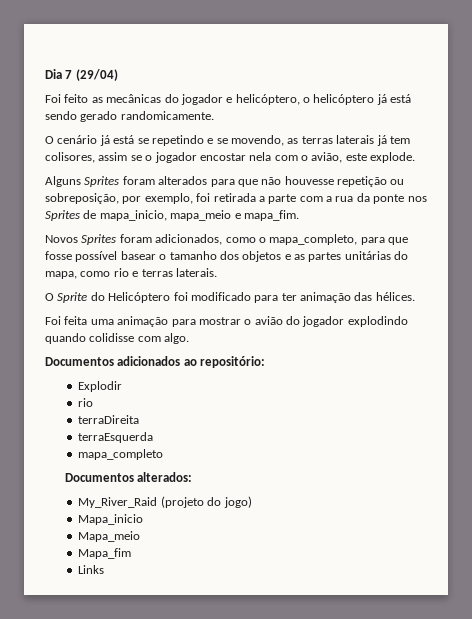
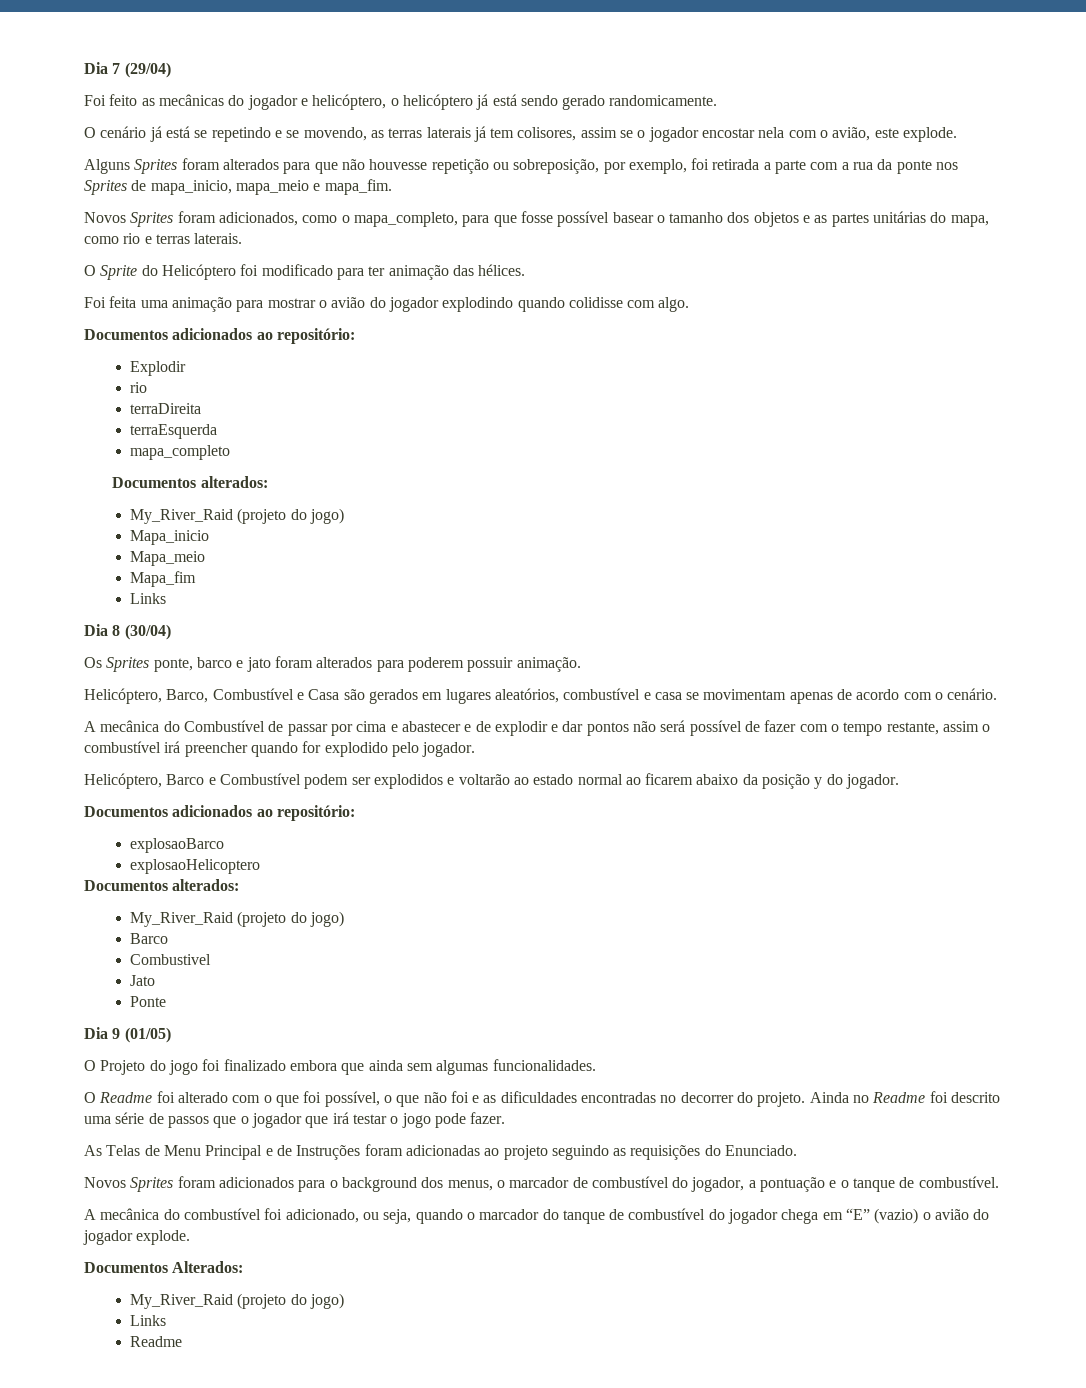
+ Dia 8 (30/04)
+ Os Sprites ponte, barco e jato foram alterados para poderem possuir animação.
+ Helicóptero, Barco, Combustível e Casa são gerados em lugares aleatórios, combustível e casa se movimentam apenas de acordo com o cenário.
+ A mecânica do Combustível de passar por cima e abastecer e de explodir e dar pontos não será possível de fazer com o tempo restante, assim o combustível irá preencher quando for explodido pelo jogador.
+ Helicóptero, Barco e Combustível podem ser explodidos e voltarão ao estado normal ao ficarem abaixo da posição y do jogador.
+ Documentos adicionados ao repositório:
+ explosaoBarco
+ explosaoHelicoptero
+ Documentos alterados:
+ My_River_Raid (projeto do jogo)
+ Barco
+ Combustivel
+ Jato
+ Ponte
+ Dia 9 (01/05)
+ O Projeto do jogo foi finalizado embora que ainda sem algumas funcionalidades.
+ O Readme foi alterado com o que foi possível, o que não foi e as dificuldades encontradas no decorrer do projeto. Ainda no Readme foi descrito uma série de passos que o jogador que irá testar o jogo pode fazer.
+ As Telas de Menu Principal e de Instruções foram adicionadas ao projeto seguindo as requisições do Enunciado.
+ Novos Sprites foram adicionados para o background dos menus, o marcador de combustível do jogador, a pontuação e o tanque de combustível.
+ A mecânica do combustível foi adicionado, ou seja, quando o marcador do tanque de combustível do jogador chega em “E” (vazio) o avião do jogador explode.
+ Documentos Alterados:
+ My_River_Raid (projeto do jogo)
+ Links
+ Readme

